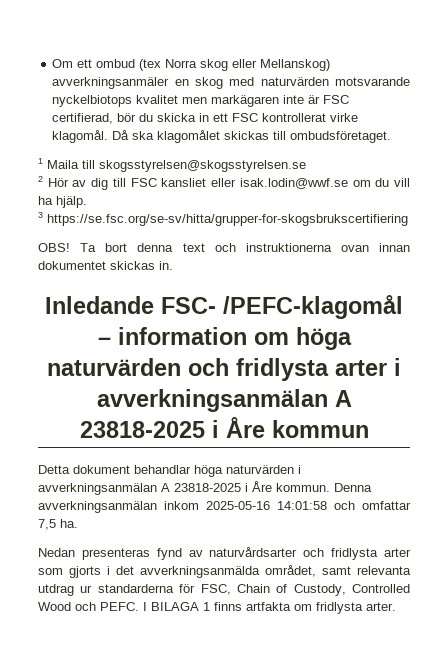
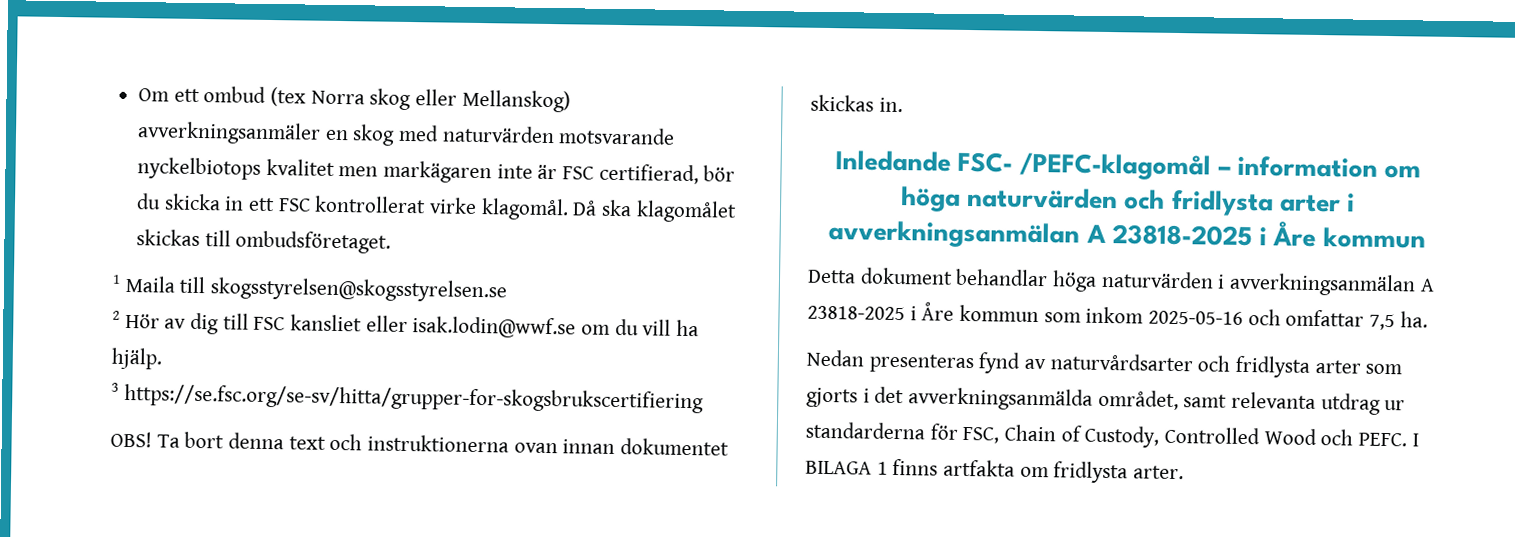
- Detta dokument behandlar höga naturvärden i avverkningsanmälan A 23818-2025 i Åre kommun. Denna avverkningsanmälan inkom 2025-05-16 14:01:58 och omfattar 7,5 ha.
+ Detta dokument behandlar höga naturvärden i avverkningsanmälan A 23818-2025 i Åre kommun som inkom 2025-05-16 och omfattar 7,5 ha.

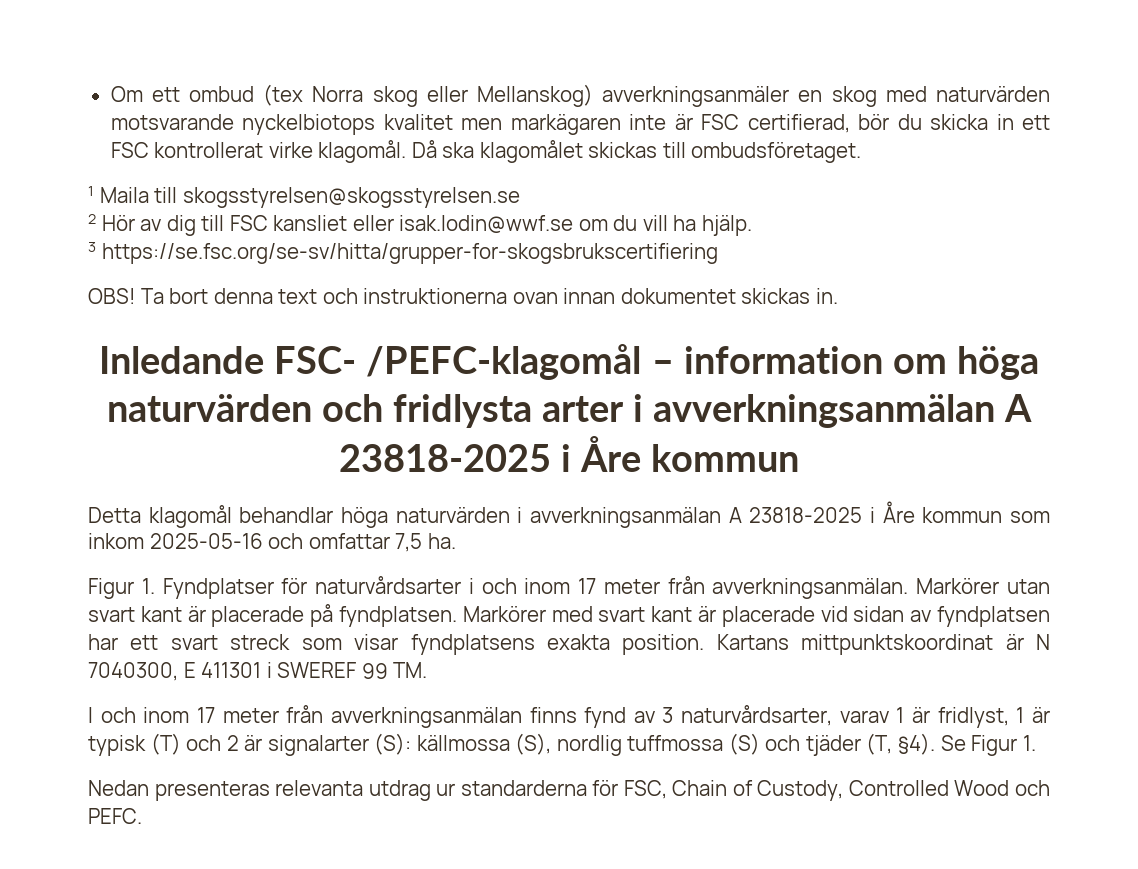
- Detta dokument behandlar höga naturvärden i avverkningsanmälan A 23818-2025 i Åre kommun som inkom 2025-05-16 och omfattar 7,5 ha.
+ Detta klagomål behandlar höga naturvärden i avverkningsanmälan A 23818-2025 i Åre kommun som inkom 2025-05-16 och omfattar 7,5 ha.
- Nedan presenteras fynd av naturvårdsarter och fridlysta arter som gjorts i det avverkningsanmälda området, samt relevanta utdrag ur standarderna för FSC, Chain of Custody, Controlled Wood och PEFC. I BILAGA 1 finns artfakta om fridlysta arter.
+ Figur 1. Fyndplatser för naturvårdsarter i och inom 17 meter från avverkningsanmälan. Markörer utan svart kant är placerade på fyndplatsen. Markörer med svart kant är placerade vid sidan av fyndplatsen har ett svart streck som visar fyndplatsens exakta position. Kartans mittpunktskoordinat är N 7040300, E 411301 i SWEREF 99 TM.
+ I och inom 17 meter från avverkningsanmälan finns fynd av 3 naturvårdsarter, varav 1 är fridlyst, 1 är typisk (T) och 2 är signalarter (S): källmossa (S), nordlig tuffmossa (S) och tjäder (T, §4). Se Figur 1.
+ Nedan presenteras relevanta utdrag ur standarderna för FSC, Chain of Custody, Controlled Wood och PEFC.

